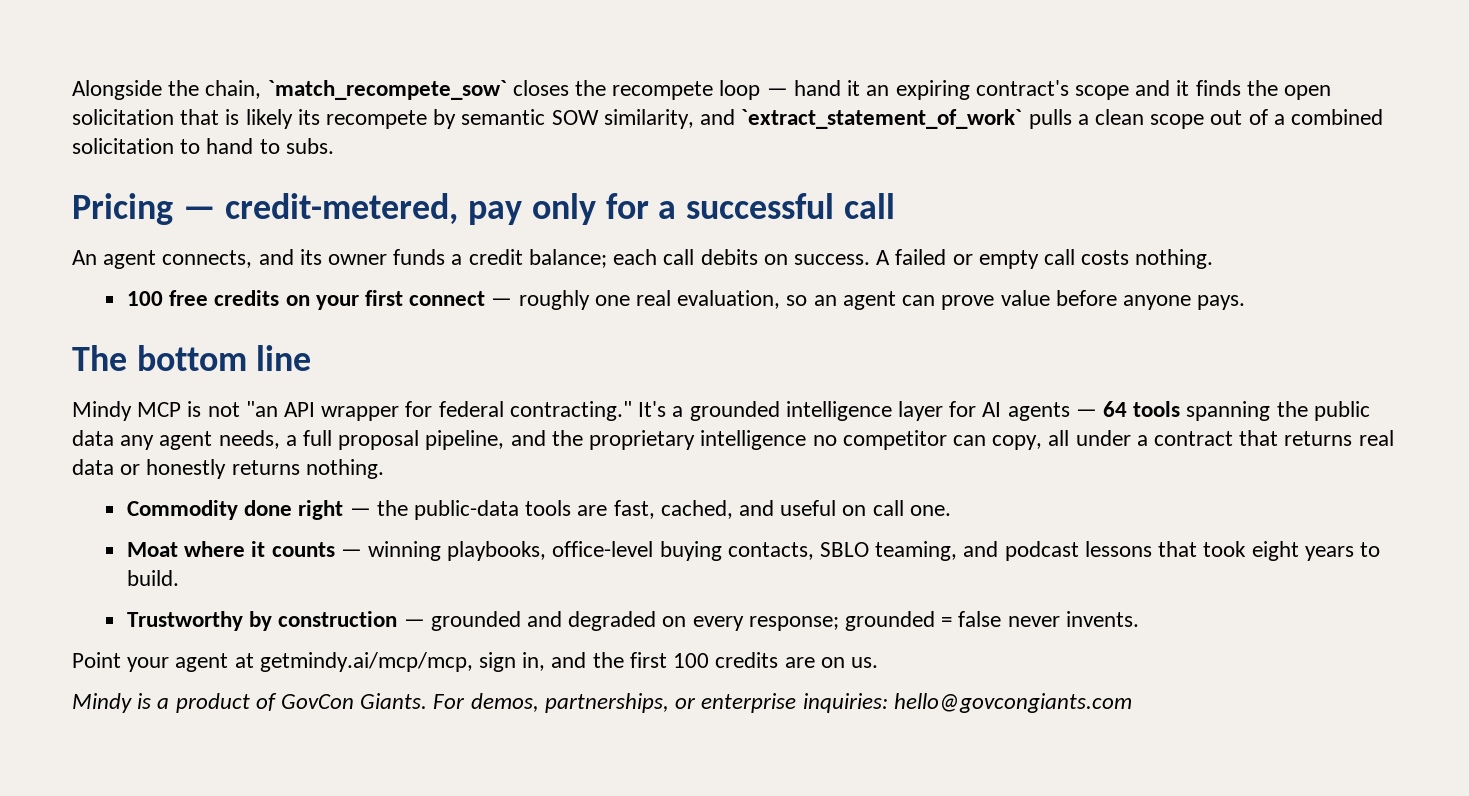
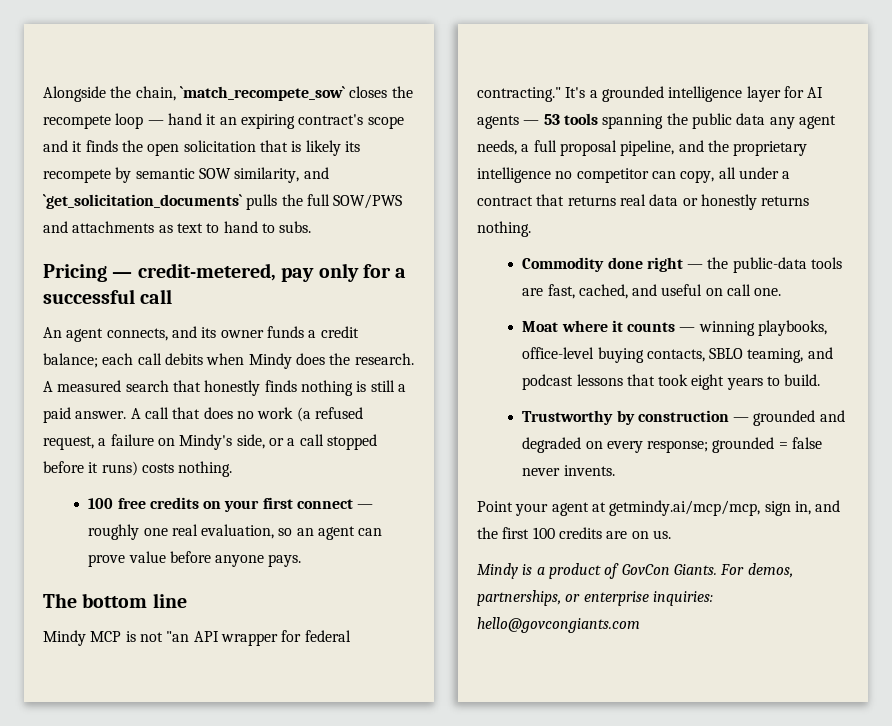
- Alongside the chain, `match_recompete_sow` closes the recompete loop — hand it an expiring contract's scope and it finds the open solicitation that is likely its recompete by semantic SOW similarity, and `extract_statement_of_work` pulls a clean scope out of a combined solicitation to hand to subs.
+ Alongside the chain, `match_recompete_sow` closes the recompete loop — hand it an expiring contract's scope and it finds the open solicitation that is likely its recompete by semantic SOW similarity, and `get_solicitation_documents` pulls the full SOW/PWS and attachments as text to hand to subs.
- An agent connects, and its owner funds a credit balance; each call debits on success. A failed or empty call costs nothing.
+ An agent connects, and its owner funds a credit balance; each call debits when Mindy does the research. A measured search that honestly finds nothing is still a paid answer. A call that does no work (a refused request, a failure on Mindy's side, or a call stopped before it runs) costs nothing.
- It's a grounded intelligence layer for AI agents — 64 tools spanning the public data any agent needs, a full proposal pipeline, and the proprietary intelligence no competitor can copy, all under a contract that returns real data or honestly returns nothing.
+ It's a grounded intelligence layer for AI agents — 53 tools spanning the public data any agent needs, a full proposal pipeline, and the proprietary intelligence no competitor can copy, all under a contract that returns real data or honestly returns nothing.

